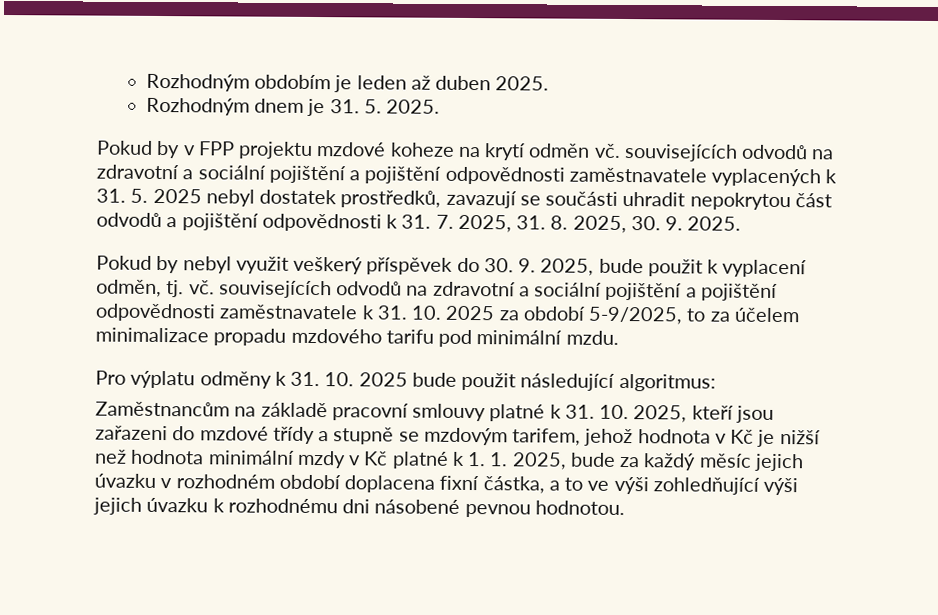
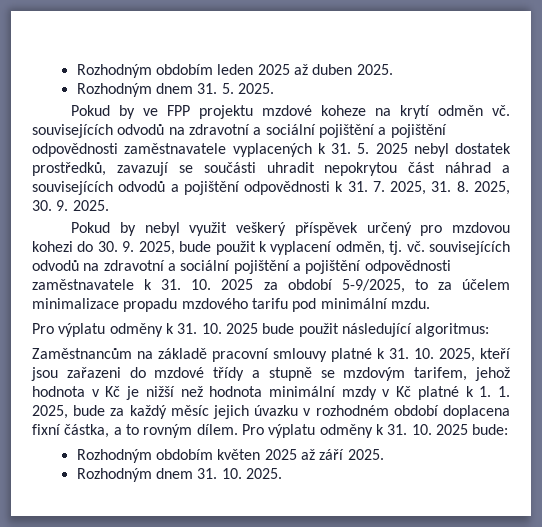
- Rozhodným obdobím je leden až duben 2025.
+ Rozhodným obdobím leden 2025 až duben 2025.
- Rozhodným dnem je 31. 5. 2025.
+ Rozhodným dnem 31. 5. 2025.
- Pokud by v FPP projektu mzdové koheze na krytí odměn vč. souvisejících odvodů na zdravotní a sociální pojištění a pojištění odpovědnosti zaměstnavatele vyplacených k 31. 5. 2025 nebyl dostatek prostředků, zavazují se součásti uhradit nepokrytou část odvodů a pojištění odpovědnosti k 31. 7. 2025, 31. 8. 2025, 30. 9. 2025.
+ Pokud by ve FPP projektu mzdové koheze na krytí odměn vč. souvisejících odvodů na zdravotní a sociální pojištění a pojištění odpovědnosti zaměstnavatele vyplacených k 31. 5. 2025 nebyl dostatek prostředků, zavazují se součásti uhradit nepokrytou část náhrad a souvisejících odvodů a pojištění odpovědnosti k 31. 7. 2025, 31. 8. 2025, 30. 9. 2025.
- Pokud by nebyl využit veškerý příspěvek do 30. 9. 2025, bude použit k vyplacení odměn, tj. vč. souvisejících odvodů na zdravotní a sociální pojištění a pojištění odpovědnosti zaměstnavatele k 31. 10. 2025 za období 5-9/2025, to za účelem minimalizace propadu mzdového tarifu pod minimální mzdu.
+ Pokud by nebyl využit veškerý příspěvek určený pro mzdovou kohezi do 30. 9. 2025, bude použit k vyplacení odměn, tj. vč. souvisejících odvodů na zdravotní a sociální pojištění a pojištění odpovědnosti zaměstnavatele k 31. 10. 2025 za období 5-9/2025, to za účelem minimalizace propadu mzdového tarifu pod minimální mzdu.
- Zaměstnancům na základě pracovní smlouvy platné k 31. 10. 2025, kteří jsou zařazeni do mzdové třídy a stupně se mzdovým tarifem, jehož hodnota v Kč je nižší než hodnota minimální mzdy v Kč platné k 1. 1. 2025, bude za každý měsíc jejich úvazku v rozhodném období doplacena fixní částka, a to ve výši zohledňující výši jejich úvazku k rozhodnému dni násobené pevnou hodnotou.
+ Zaměstnancům na základě pracovní smlouvy platné k 31. 10. 2025, kteří jsou zařazeni do mzdové třídy a stupně se mzdovým tarifem, jehož hodnota v Kč je nižší než hodnota minimální mzdy v Kč platné k 1. 1. 2025, bude za každý měsíc jejich úvazku v rozhodném období doplacena fixní částka, a to rovným dílem. Pro výplatu odměny k 31. 10. 2025 bude:
+ Rozhodným obdobím květen 2025 až září 2025.
+ Rozhodným dnem 31. 10. 2025.

